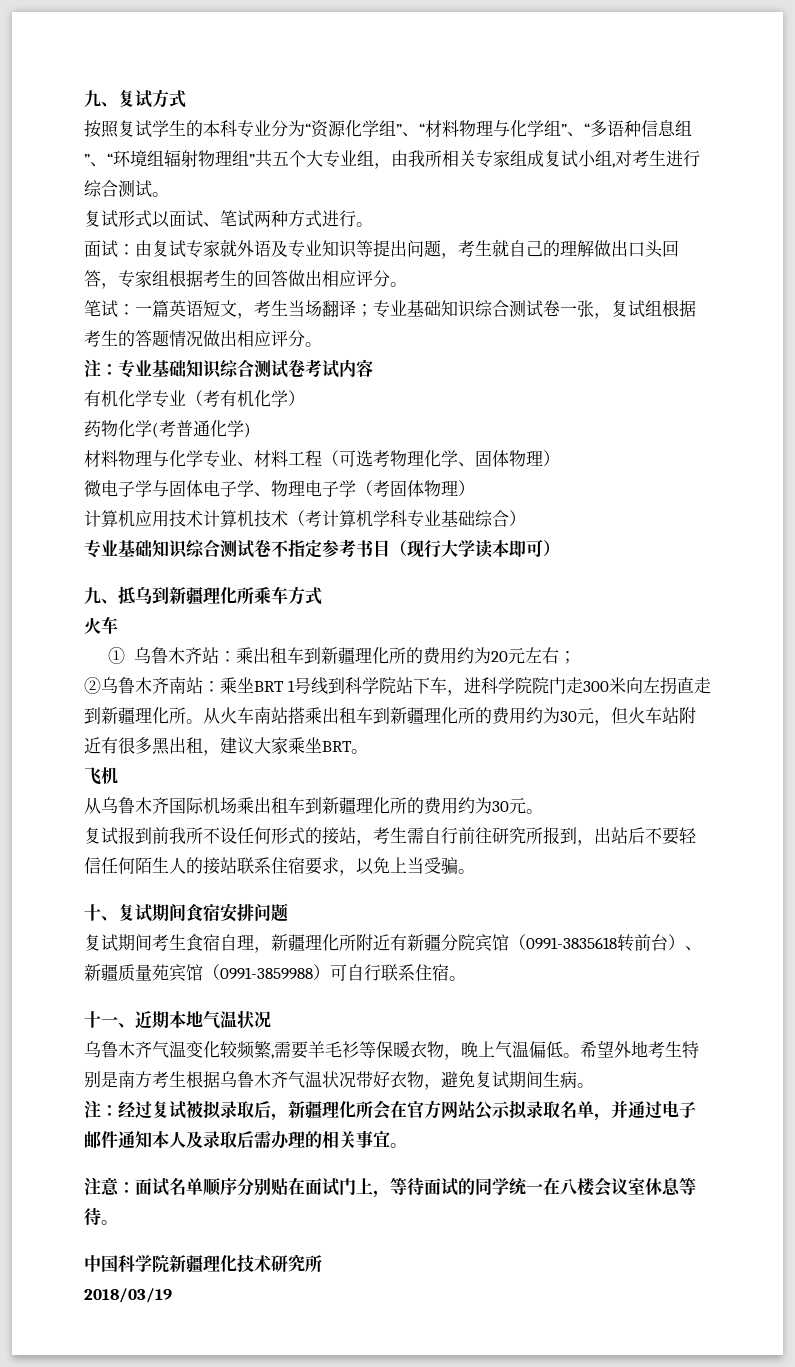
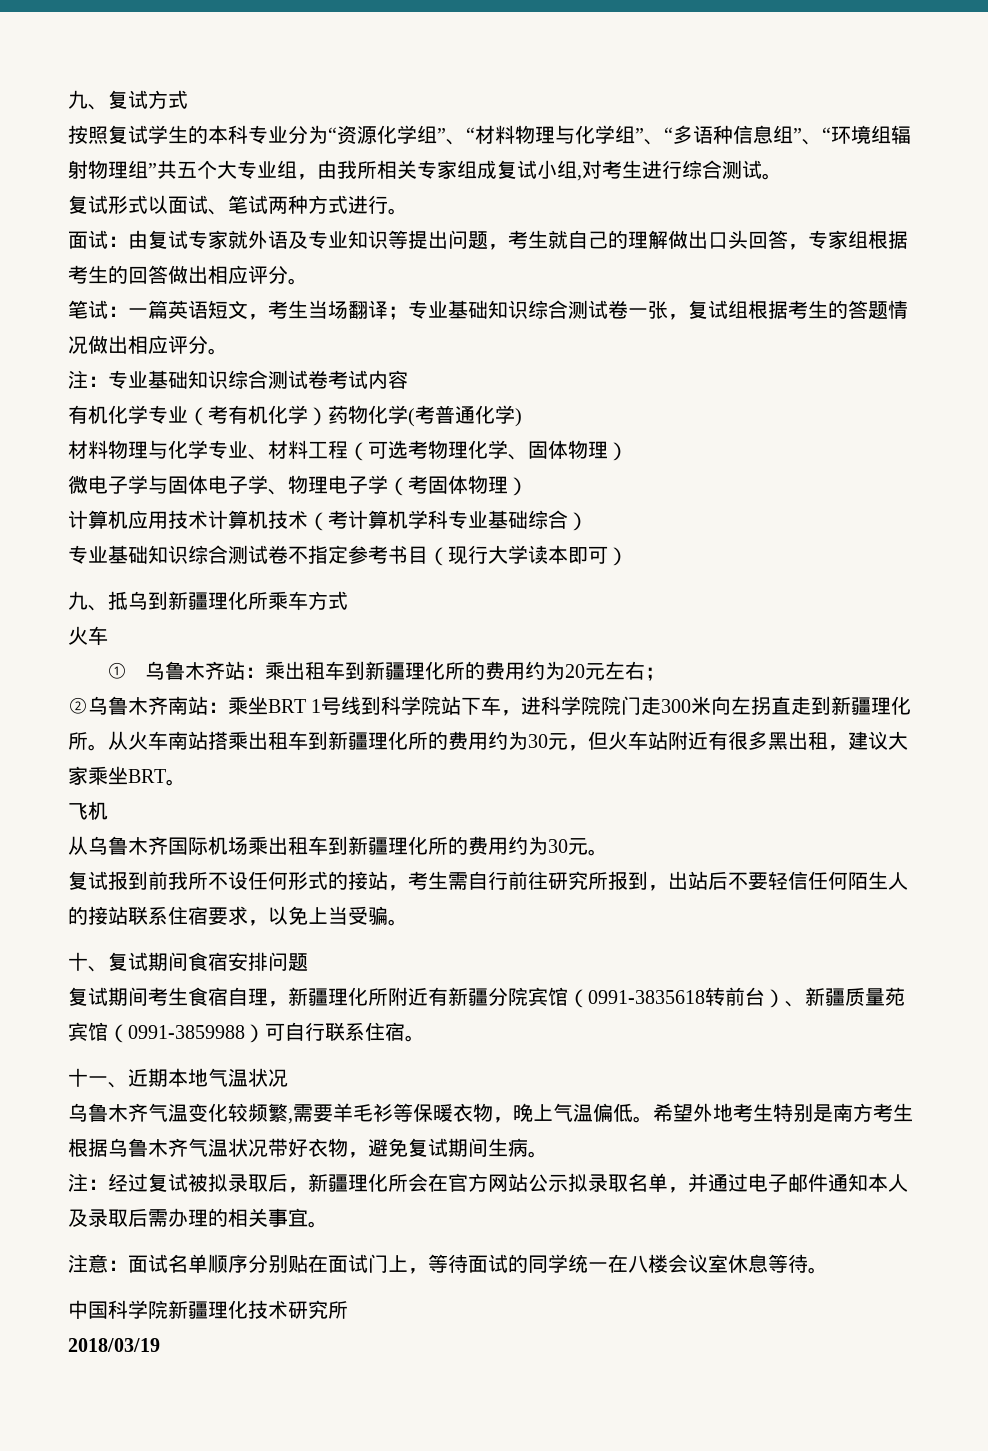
- 有机化学专业（考有机化学）
- 药物化学(考普通化学)
+ 有机化学专业（考有机化学）药物化学(考普通化学)

